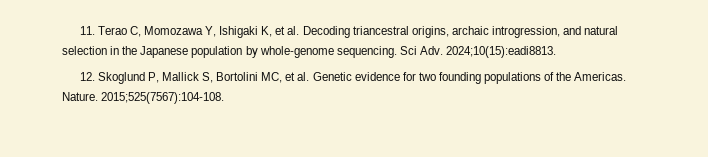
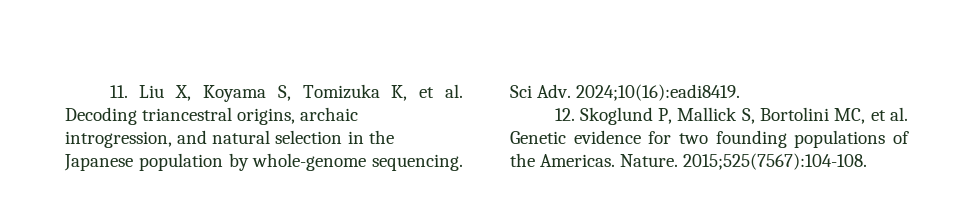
- 11. Terao C, Momozawa Y, Ishigaki K, et al. Decoding triancestral origins, archaic introgression, and natural selection in the Japanese population by whole-genome sequencing.
+ 11. Liu X, Koyama S, Tomizuka K, et al. Decoding triancestral origins, archaic introgression, and natural selection in the Japanese population by whole-genome sequencing.
- Sci Adv. 2024;10(15):eadi8813.
+ Sci Adv. 2024;10(16):eadi8419.

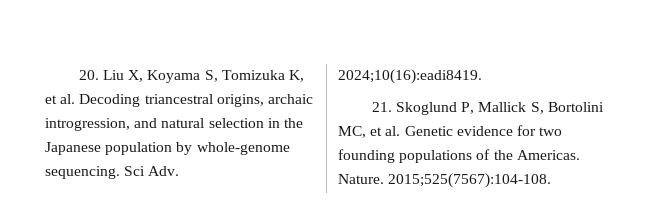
- 11. Liu X, Koyama S, Tomizuka K, et al. Decoding triancestral origins, archaic introgression, and natural selection in the Japanese population by whole-genome sequencing.
+ 20. Liu X, Koyama S, Tomizuka K, et al. Decoding triancestral origins, archaic introgression, and natural selection in the Japanese population by whole-genome sequencing.
- 12. Skoglund P, Mallick S, Bortolini MC, et al. Genetic evidence for two founding populations of the Americas.
+ 21. Skoglund P, Mallick S, Bortolini MC, et al. Genetic evidence for two founding populations of the Americas.

